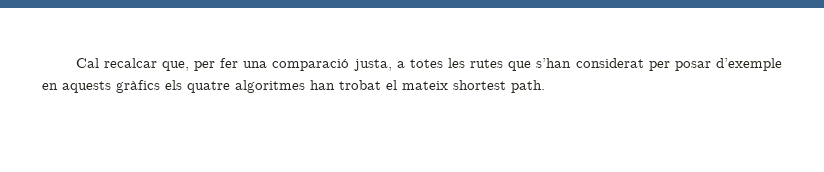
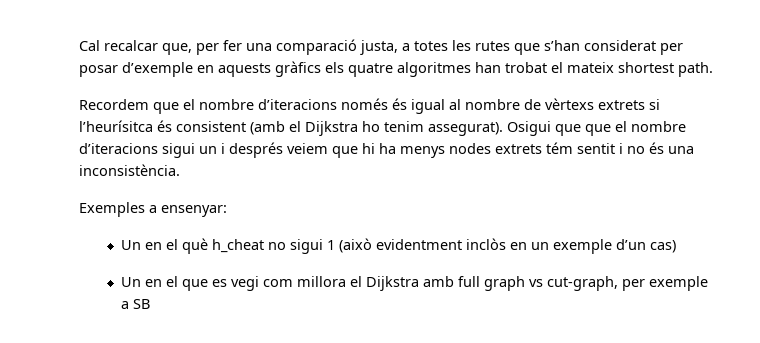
+ Recordem que el nombre d’iteracions només és igual al nombre de vèrtexs extrets si l’heurísitca és consistent (amb el Dijkstra ho tenim assegurat). Osigui que que el nombre d’iteracions sigui un i després veiem que hi ha menys nodes extrets tém sentit i no és una inconsistència.
+ Exemples a ensenyar:
+ Un en el què h_cheat no sigui 1 (això evidentment inclòs en un exemple d’un cas)
+ Un en el que es vegi com millora el Dijkstra amb full graph vs cut-graph, per exemple a SB

